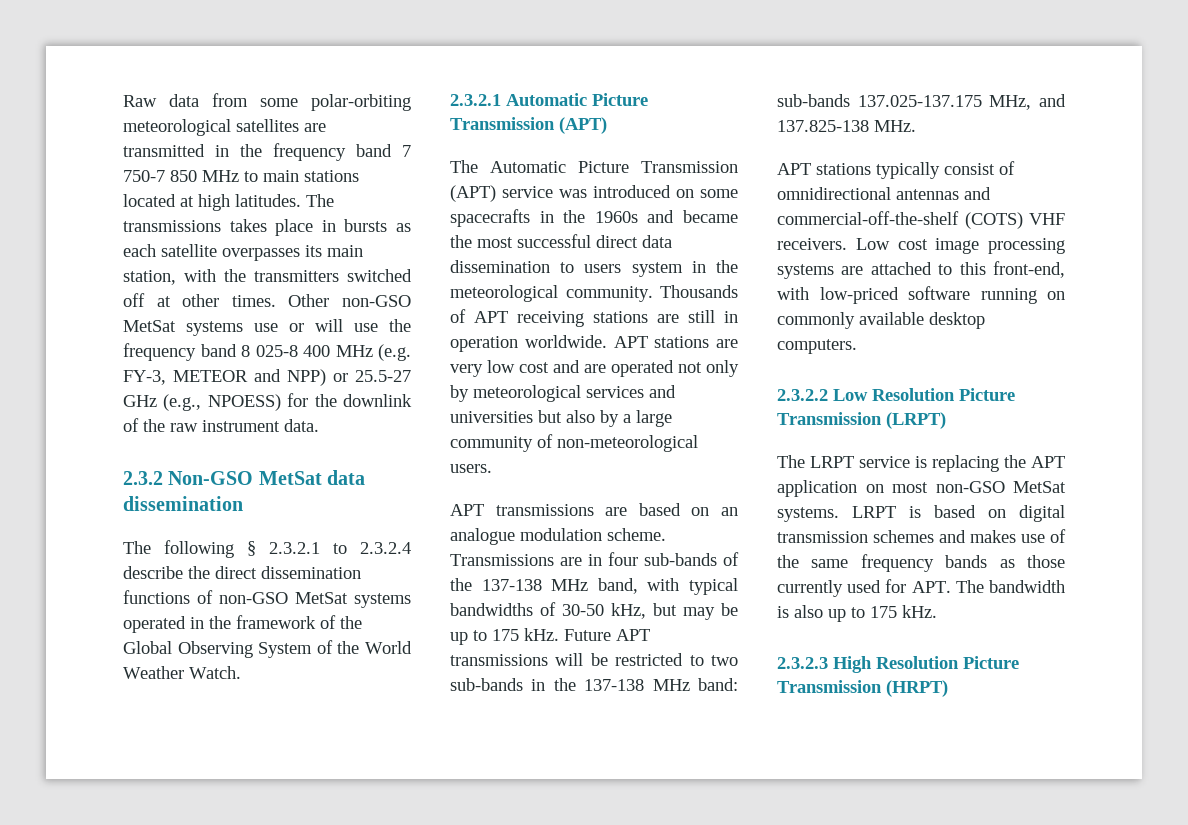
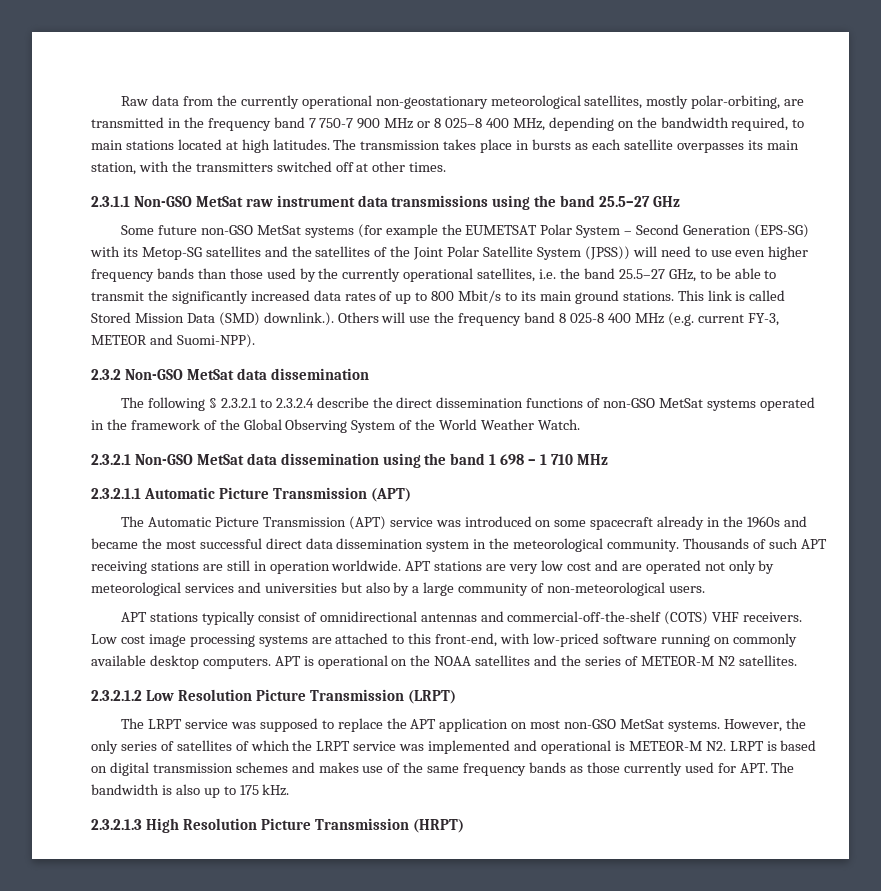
- Raw data from some polar-orbiting meteorological satellites are transmitted in the frequency band 7 750-7 850 MHz to main stations located at high latitudes.
+ Raw data from the currently operational non-geostationary meteorological satellites, mostly polar-orbiting, are transmitted in the frequency band 7 750-7 900 MHz or 8 025–8 400 MHz, depending on the bandwidth required, to main stations located at high latitudes.
- The transmissions takes place in bursts as each satellite overpasses its main station, with the transmitters switched off at other times. Other non-GSO MetSat systems use or will use the frequency band 8 025-8 400 MHz (e.g. FY-3, METEOR and NPP) or 25.5-27 GHz (e.g., NPOESS) for the downlink of the raw instrument data.
+ The transmission takes place in bursts as each satellite overpasses its main station, with the transmitters switched off at other times.
+ 2.3.1.1 Non-GSO MetSat raw instrument data transmissions using the band 25.5–27 GHz
+ Some future non-GSO MetSat systems (for example the EUMETSAT Polar System – Second Generation (EPS-SG) with its Metop-SG satellites and the satellites of the Joint Polar Satellite System (JPSS)) will need to use even higher frequency bands than those used by the currently operational satellites, i.e. the band 25.5–27 GHz, to be able to transmit the significantly increased data rates of up to 800 Mbit/s to its main ground stations. This link is called Stored Mission Data (SMD) downlink.). Others will use the frequency band 8 025-8 400 MHz (e.g. current FY-3, METEOR and Suomi-NPP).
- 2.3.2.1 Automatic Picture Transmission (APT)
+ 2.3.2.1 Non-GSO MetSat data dissemination using the band 1 698 – 1 710 MHz
+ 2.3.2.1.1 Automatic Picture Transmission (APT)
- The Automatic Picture Transmission (APT) service was introduced on some spacecrafts in the 1960s and became the most successful direct data dissemination to users system in the meteorological community.
+ The Automatic Picture Transmission (APT) service was introduced on some spacecraft already in the 1960s and became the most successful direct data dissemination system in the meteorological community.
- Thousands of APT receiving stations are still in operation worldwide.
+ Thousands of such APT receiving stations are still in operation worldwide.
- APT transmissions are based on an analogue modulation scheme. Transmissions are in four sub-bands of the 137-138 MHz band, with typical bandwidths of 30-50 kHz, but may be up to 175 kHz. Future APT transmissions will be restricted to two sub-bands in the 137-138 MHz band: sub-bands 137.025-137.175 MHz, and 137.825-138 MHz.
- Low cost image processing systems are attached to this front-end, with low-priced software running on commonly available desktop computers.
- 2.3.2.2 Low Resolution Picture Transmission (LRPT)
+ Low cost image processing systems are attached to this front-end, with low-priced software running on commonly available desktop computers. APT is operational on the NOAA satellites and the series of METEOR-M N2 satellites.
+ 2.3.2.1.2 Low Resolution Picture Transmission (LRPT)
- The LRPT service is replacing the APT application on most non-GSO MetSat systems.
+ The LRPT service was supposed to replace the APT application on most non-GSO MetSat systems.
- LRPT is based on digital transmission schemes and makes use of the same frequency bands as those currently used for APT. The bandwidth is also up to 175 kHz.
+ However, the only series of satellites of which the LRPT service was implemented and operational is METEOR-M N2. LRPT is based on digital transmission schemes and makes use of the same frequency bands as those currently used for APT. The bandwidth is also up to 175 kHz.
- 2.3.2.3 High Resolution Picture Transmission (HRPT)
+ 2.3.2.1.3 High Resolution Picture Transmission (HRPT)

